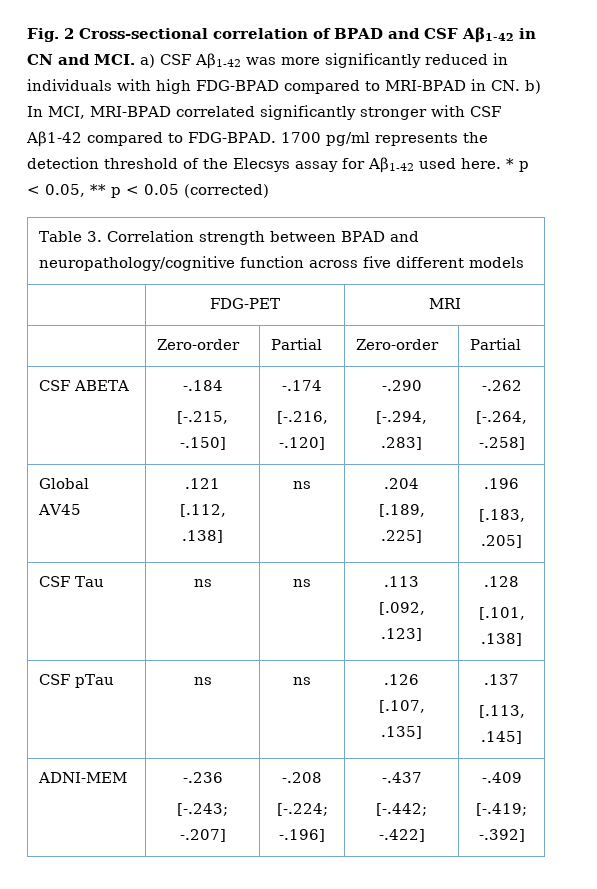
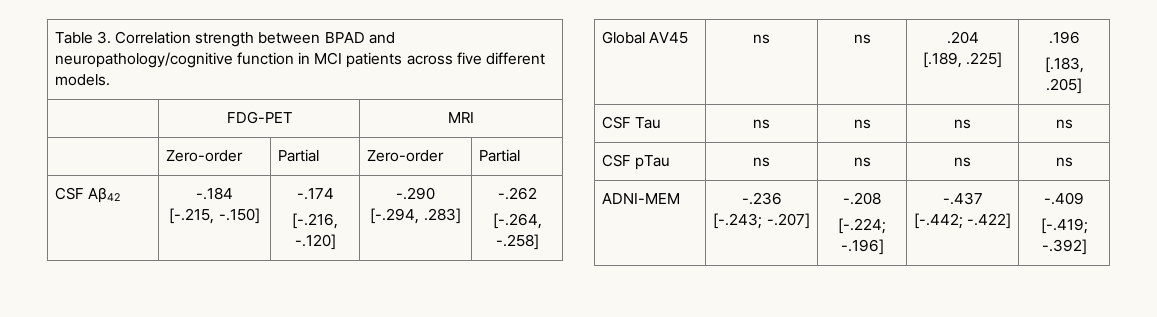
- Fig. 2 Cross-sectional correlation of BPAD and CSF Aβ1-42 in CN and MCI. a) CSF Aβ1-42 was more significantly reduced in individuals with high FDG-BPAD compared to MRI-BPAD in CN. b) In MCI, MRI-BPAD correlated significantly stronger with CSF Aβ1-42 compared to FDG-BPAD. 1700 pg/ml represents the detection threshold of the Elecsys assay for Aβ1-42 used here. * p < 0.05, ** p < 0.05 (corrected)
- Table 3. Correlation strength between BPAD and neuropathology/cognitive function across five different models
+ Table 3. Correlation strength between BPAD and neuropathology/cognitive function in MCI patients across five different models.
- CSF ABETA | -.184
+ CSF Aβ42 | -.184
- Global AV45 | .121
- [.112, .138] | ns | .204
+ Global AV45 | ns | ns | .204
- CSF Tau | ns | ns | .113
- [.092, .123] | .128
- [.101, .138]
- CSF pTau | ns | ns | .126
- [.107, .135] | .137
- [.113, .145]
+ CSF Tau | ns | ns | ns | ns
+ CSF pTau | ns | ns | ns | ns

